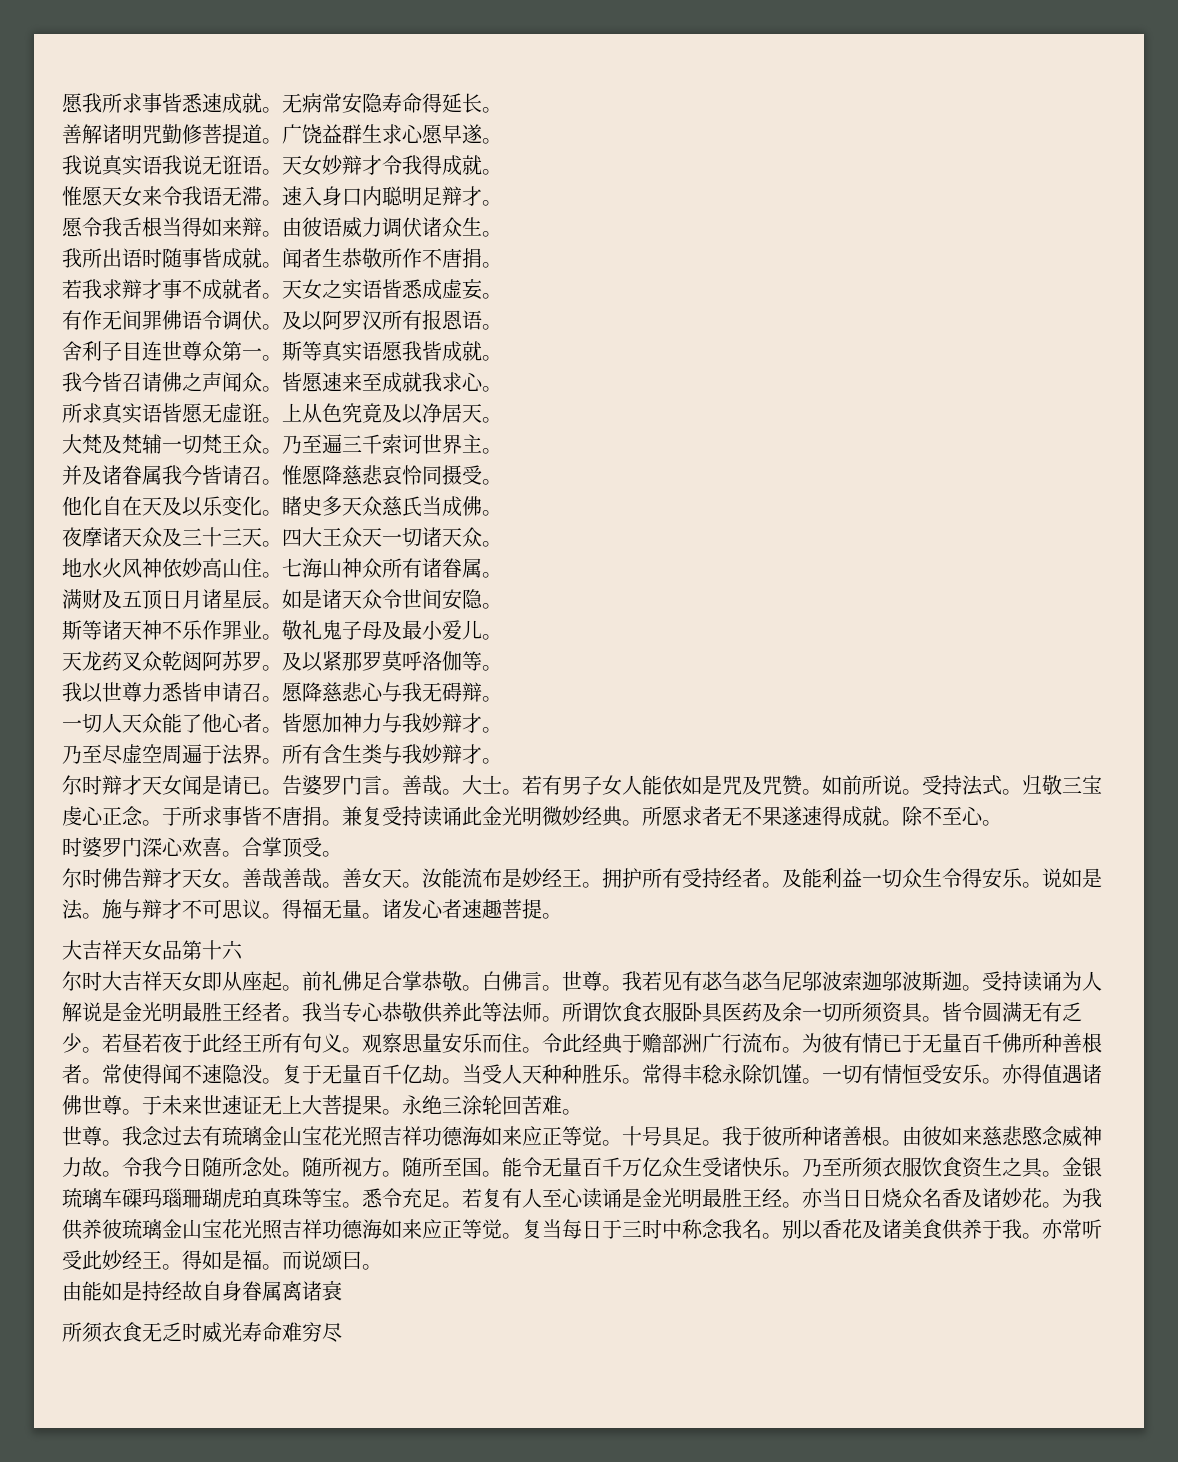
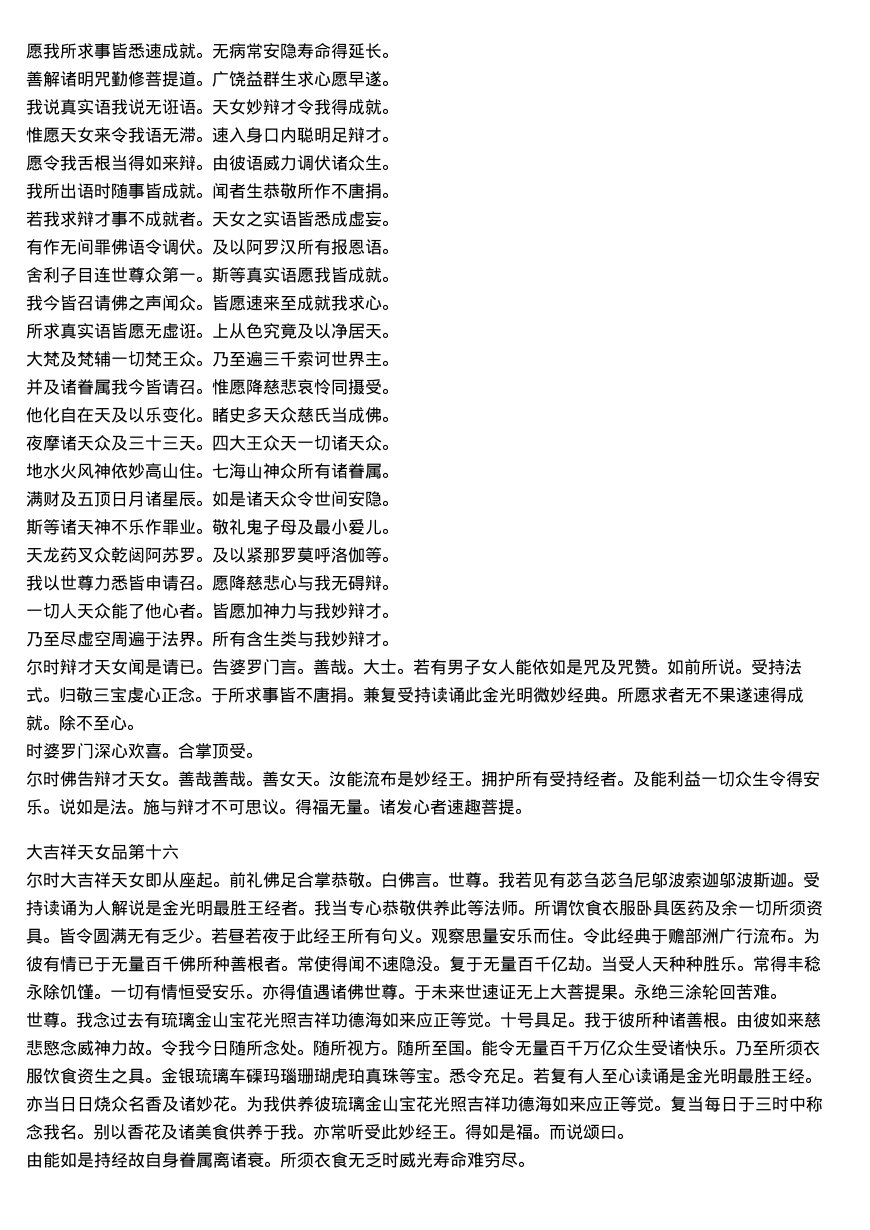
- 由能如是持经故自身眷属离诸衰
- 所须衣食无乏时威光寿命难穷尽
+ 由能如是持经故自身眷属离诸衰。所须衣食无乏时威光寿命难穷尽。

